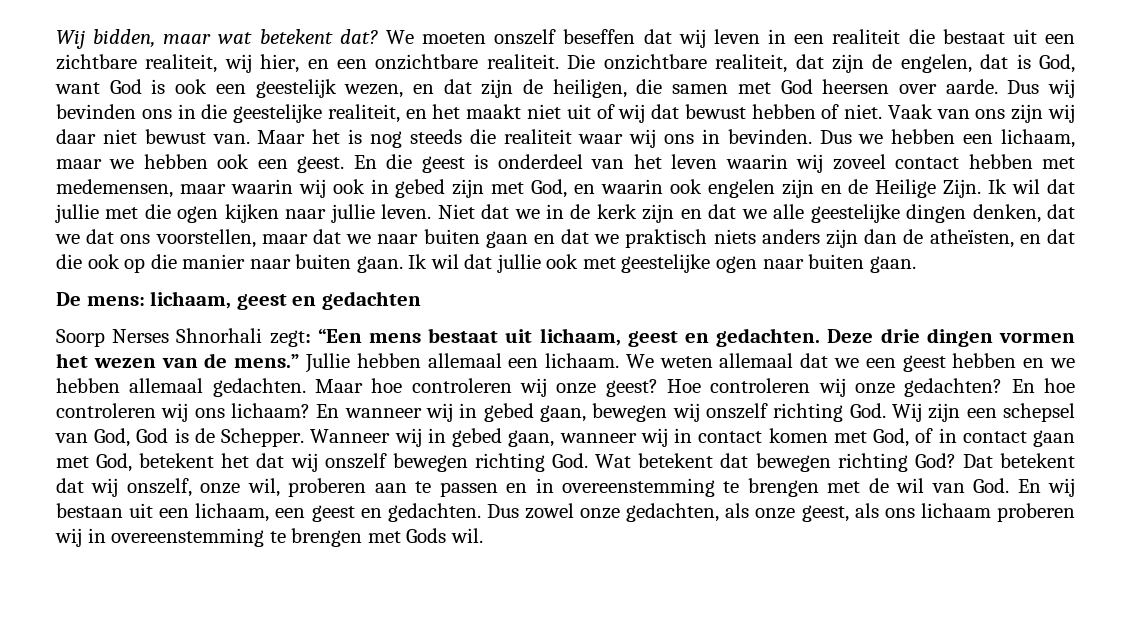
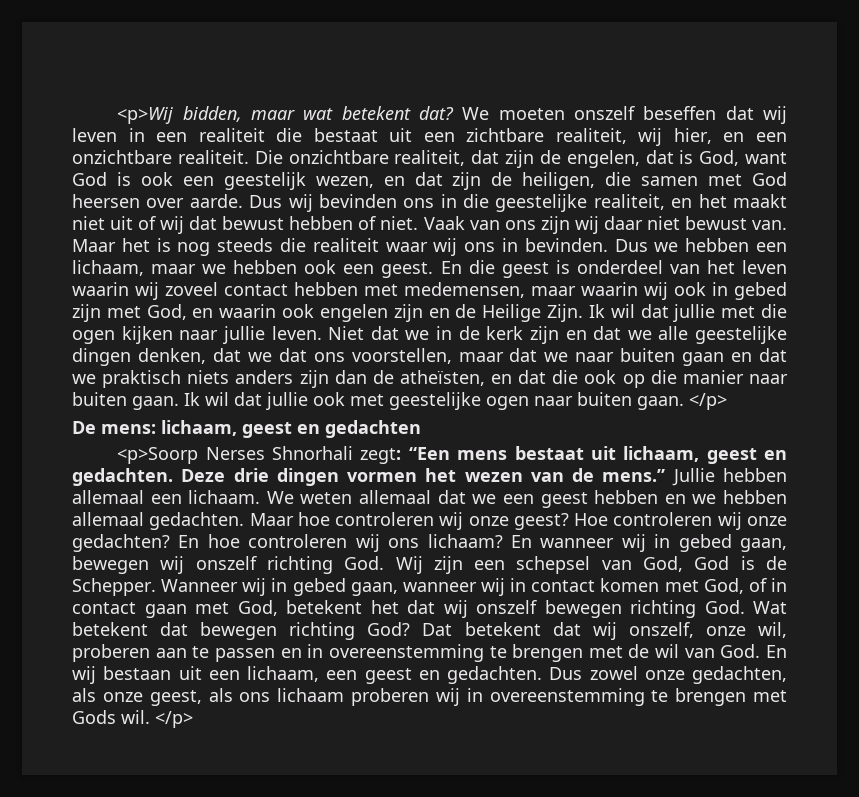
- Wij bidden, maar wat betekent dat?
+ <p>Wij bidden, maar wat betekent dat?
- Ik wil dat jullie ook met geestelijke ogen naar buiten gaan.
+ Ik wil dat jullie ook met geestelijke ogen naar buiten gaan. </p>
- Soorp Nerses Shnorhali zegt: “Een mens bestaat uit lichaam, geest en gedachten.
+ <p>Soorp Nerses Shnorhali zegt: “Een mens bestaat uit lichaam, geest en gedachten.
- Dus zowel onze gedachten, als onze geest, als ons lichaam proberen wij in overeenstemming te brengen met Gods wil.
+ Dus zowel onze gedachten, als onze geest, als ons lichaam proberen wij in overeenstemming te brengen met Gods wil. </p>

